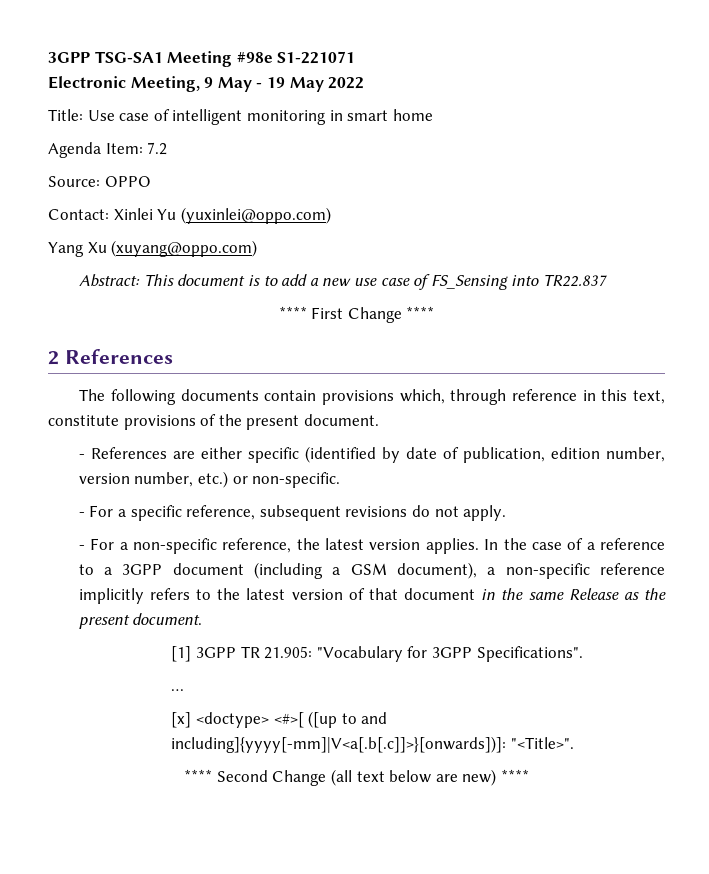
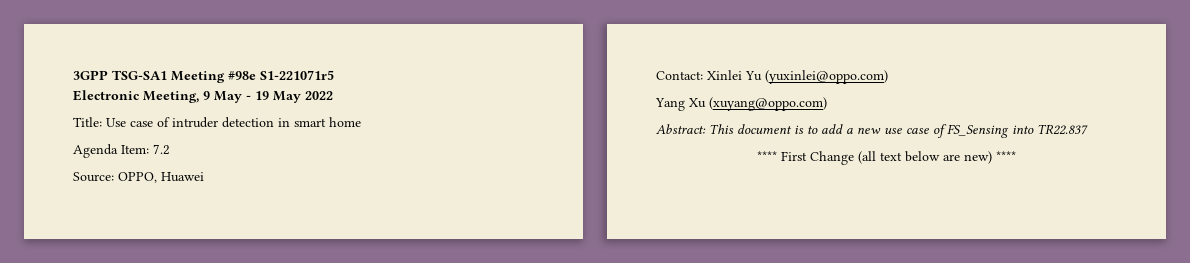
- 3GPP TSG-SA1 Meeting #98e S1-221071
+ 3GPP TSG-SA1 Meeting #98e S1-221071r5
- Title: Use case of intelligent monitoring in smart home
+ Title: Use case of intruder detection in smart home
- Source: OPPO
+ Source: OPPO, Huawei
- **** First Change ****
- 2 References
- The following documents contain provisions which, through reference in this text, constitute provisions of the present document.
- - References are either specific (identified by date of publication, edition number, version number, etc.) or non-specific.
- - For a specific reference, subsequent revisions do not apply.
- - For a non-specific reference, the latest version applies. In the case of a reference to a 3GPP document (including a GSM document), a non-specific reference implicitly refers to the latest version of that document in the same Release as the present document.
- [1] 3GPP TR 21.905: "Vocabulary for 3GPP Specifications".
- …
- [x] <doctype> <#>[ ([up to and including]{yyyy[-mm]|V<a[.b[.c]]>}[onwards])]: "<Title>".
- **** Second Change (all text below are new) ****
+ **** First Change (all text below are new) ****

